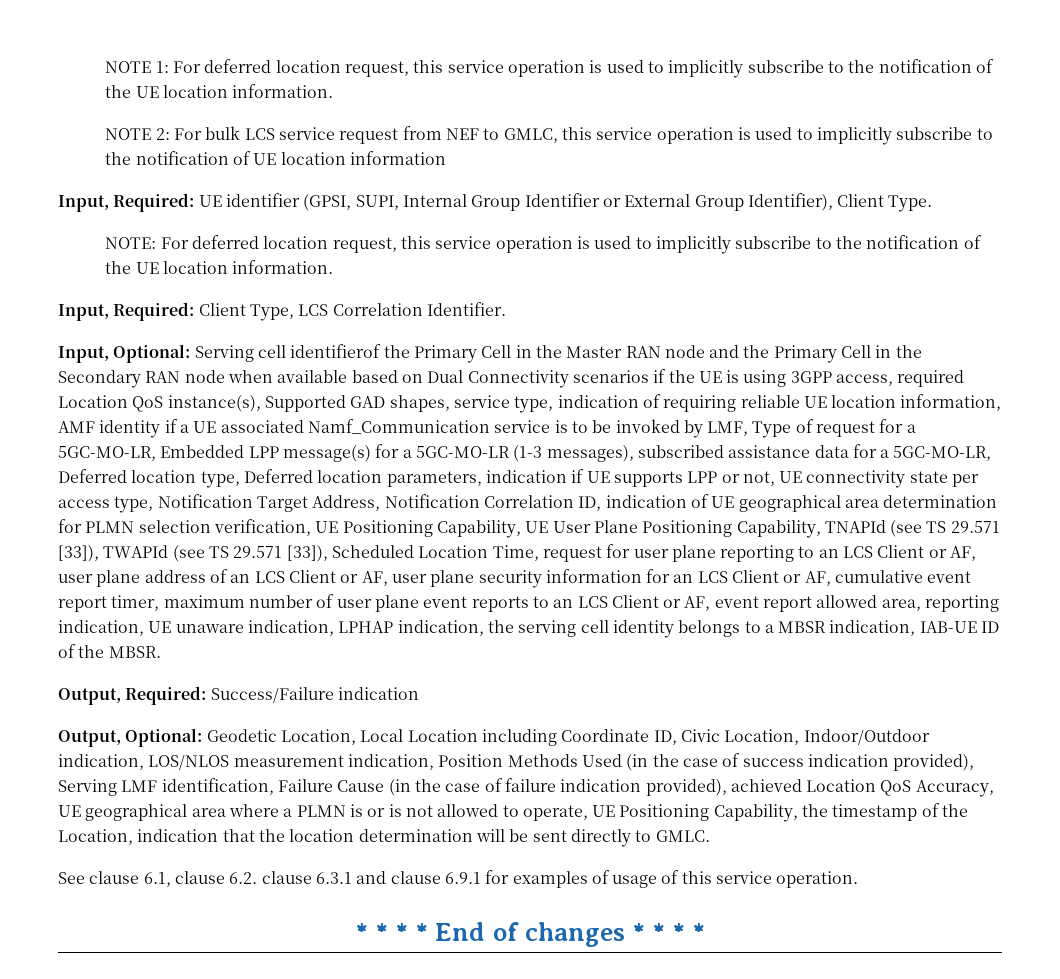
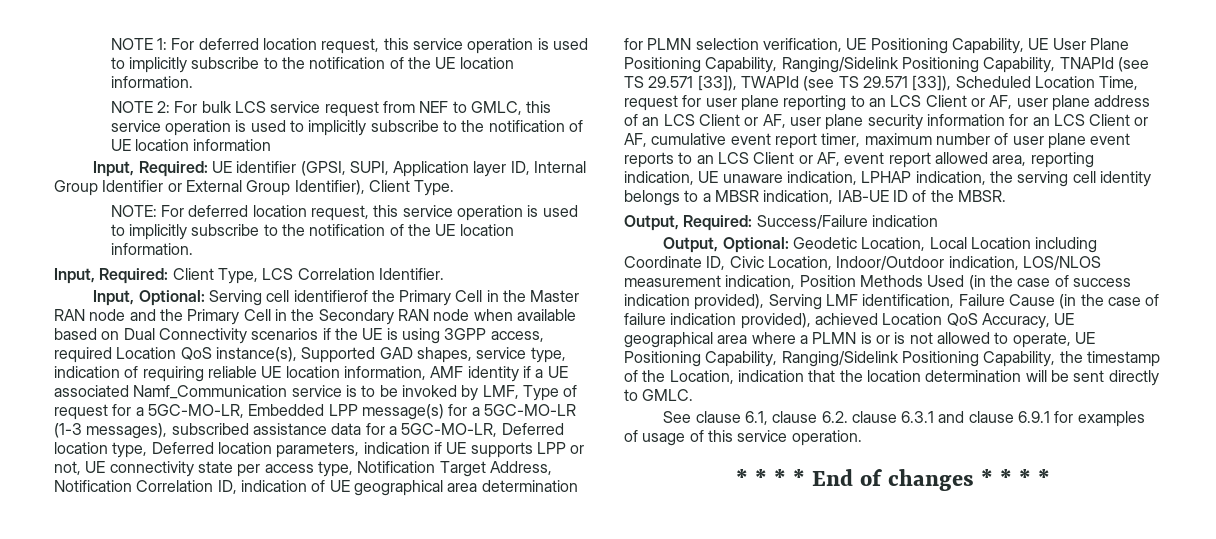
- Input, Required: UE identifier (GPSI, SUPI, Internal Group Identifier or External Group Identifier), Client Type.
+ Input, Required: UE identifier (GPSI, SUPI, Application layer ID, Internal Group Identifier or External Group Identifier), Client Type.
- Serving cell identifierof the Primary Cell in the Master RAN node and the Primary Cell in the Secondary RAN node when available based on Dual Connectivity scenarios if the UE is using 3GPP access, required Location QoS instance(s), Supported GAD shapes, service type, indication of requiring reliable UE location information, AMF identity if a UE associated Namf_Communication service is to be invoked by LMF, Type of request for a 5GC-MO-LR, Embedded LPP message(s) for a 5GC-MO-LR (1-3 messages), subscribed assistance data for a 5GC-MO-LR, Deferred location type, Deferred location parameters, indication if UE supports LPP or not, UE connectivity state per access type, Notification Target Address, Notification Correlation ID, indication of UE geographical area determination for PLMN selection verification, UE Positioning Capability, UE User Plane Positioning Capability, TNAPId (see TS 29.571 [33]), TWAPId (see TS 29.571 [33]), Scheduled Location Time, request for user plane reporting to an LCS Client or AF, user plane address of an LCS Client or AF, user plane security information for an LCS Client or AF, cumulative event report timer, maximum number of user plane event reports to an LCS Client or AF, event report allowed area, reporting indication, UE unaware indication, LPHAP indication, the serving cell identity belongs to a MBSR indication, IAB-UE ID of the MBSR.
+ Serving cell identifierof the Primary Cell in the Master RAN node and the Primary Cell in the Secondary RAN node when available based on Dual Connectivity scenarios if the UE is using 3GPP access, required Location QoS instance(s), Supported GAD shapes, service type, indication of requiring reliable UE location information, AMF identity if a UE associated Namf_Communication service is to be invoked by LMF, Type of request for a 5GC-MO-LR, Embedded LPP message(s) for a 5GC-MO-LR (1-3 messages), subscribed assistance data for a 5GC-MO-LR, Deferred location type, Deferred location parameters, indication if UE supports LPP or not, UE connectivity state per access type, Notification Target Address, Notification Correlation ID, indication of UE geographical area determination for PLMN selection verification, UE Positioning Capability, UE User Plane Positioning Capability, Ranging/Sidelink Positioning Capability, TNAPId (see TS 29.571 [33]), TWAPId (see TS 29.571 [33]), Scheduled Location Time, request for user plane reporting to an LCS Client or AF, user plane address of an LCS Client or AF, user plane security information for an LCS Client or AF, cumulative event report timer, maximum number of user plane event reports to an LCS Client or AF, event report allowed area, reporting indication, UE unaware indication, LPHAP indication, the serving cell identity belongs to a MBSR indication, IAB-UE ID of the MBSR.
- Geodetic Location, Local Location including Coordinate ID, Civic Location, Indoor/Outdoor indication, LOS/NLOS measurement indication, Position Methods Used (in the case of success indication provided), Serving LMF identification, Failure Cause (in the case of failure indication provided), achieved Location QoS Accuracy, UE geographical area where a PLMN is or is not allowed to operate, UE Positioning Capability, the timestamp of the Location, indication that the location determination will be sent directly to GMLC.
+ Geodetic Location, Local Location including Coordinate ID, Civic Location, Indoor/Outdoor indication, LOS/NLOS measurement indication, Position Methods Used (in the case of success indication provided), Serving LMF identification, Failure Cause (in the case of failure indication provided), achieved Location QoS Accuracy, UE geographical area where a PLMN is or is not allowed to operate, UE Positioning Capability, Ranging/Sidelink Positioning Capability, the timestamp of the Location, indication that the location determination will be sent directly to GMLC.

